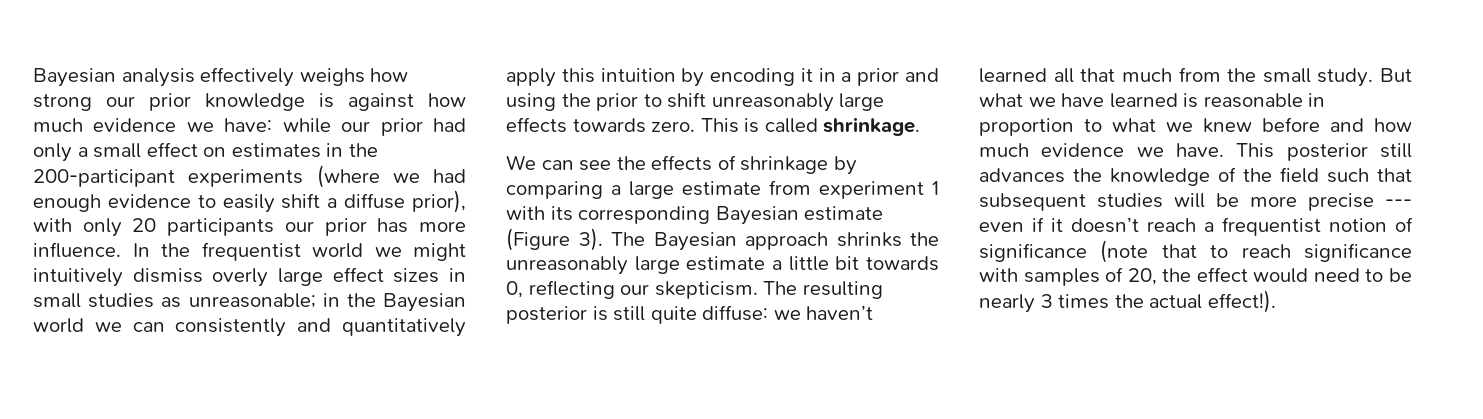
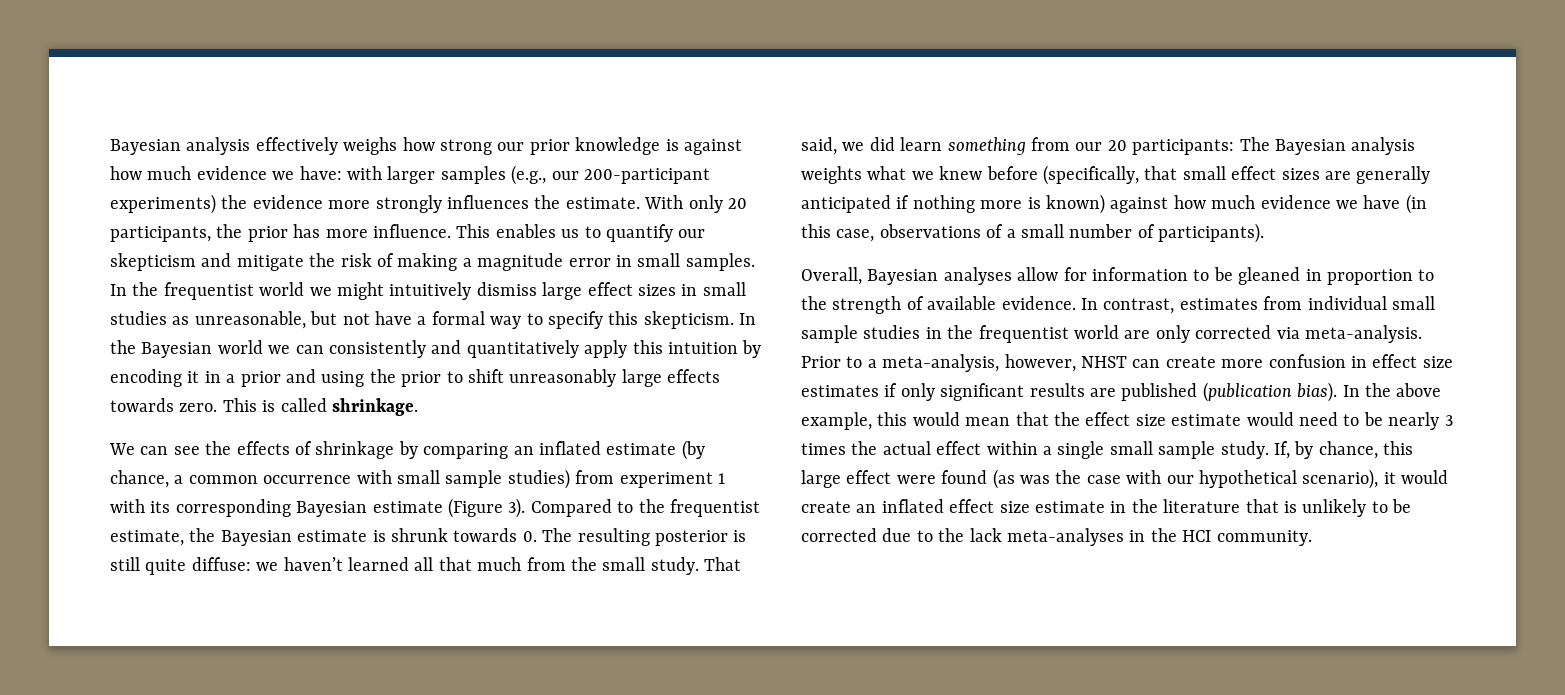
- Bayesian analysis effectively weighs how strong our prior knowledge is against how much evidence we have: while our prior had only a small effect on estimates in the 200-participant experiments (where we had enough evidence to easily shift a diffuse prior), with only 20 participants our prior has more influence.
+ Bayesian analysis effectively weighs how strong our prior knowledge is against how much evidence we have: with larger samples (e.g., our 200-participant experiments) the evidence more strongly influences the estimate. With only 20 participants, the prior has more influence. This enables us to quantify our skepticism and mitigate the risk of making a magnitude error in small samples.
- In the frequentist world we might intuitively dismiss overly large effect sizes in small studies as unreasonable; in the Bayesian world we can consistently and quantitatively apply this intuition by encoding it in a prior and using the prior to shift unreasonably large effects towards zero.
+ In the frequentist world we might intuitively dismiss large effect sizes in small studies as unreasonable, but not have a formal way to specify this skepticism. In the Bayesian world we can consistently and quantitatively apply this intuition by encoding it in a prior and using the prior to shift unreasonably large effects towards zero.
- We can see the effects of shrinkage by comparing a large estimate from experiment 1 with its corresponding Bayesian estimate (Figure 3).
+ We can see the effects of shrinkage by comparing an inflated estimate (by chance, a common occurrence with small sample studies) from experiment 1 with its corresponding Bayesian estimate (Figure 3).
- The Bayesian approach shrinks the unreasonably large estimate a little bit towards 0, reflecting our skepticism. The resulting posterior is still quite diffuse: we haven’t learned all that much from the small study.
+ Compared to the frequentist estimate, the Bayesian estimate is shrunk towards 0. The resulting posterior is still quite diffuse: we haven’t learned all that much from the small study.
- But what we have learned is reasonable in proportion to what we knew before and how much evidence we have. This posterior still advances the knowledge of the field such that subsequent studies will be more precise --- even if it doesn’t reach a frequentist notion of significance (note that to reach significance with samples of 20, the effect would need to be nearly 3 times the actual effect!).
+ That said, we did learn something from our 20 participants: The Bayesian analysis weights what we knew before (specifically, that small effect sizes are generally anticipated if nothing more is known) against how much evidence we have (in this case, observations of a small number of participants).
+ Overall, Bayesian analyses allow for information to be gleaned in proportion to the strength of available evidence. In contrast, estimates from individual small sample studies in the frequentist world are only corrected via meta-analysis. Prior to a meta-analysis, however, NHST can create more confusion in effect size estimates if only significant results are published (publication bias). In the above example, this would mean that the effect size estimate would need to be nearly 3 times the actual effect within a single small sample study. If, by chance, this large effect were found (as was the case with our hypothetical scenario), it would create an inflated effect size estimate in the literature that is unlikely to be corrected due to the lack meta-analyses in the HCI community.

